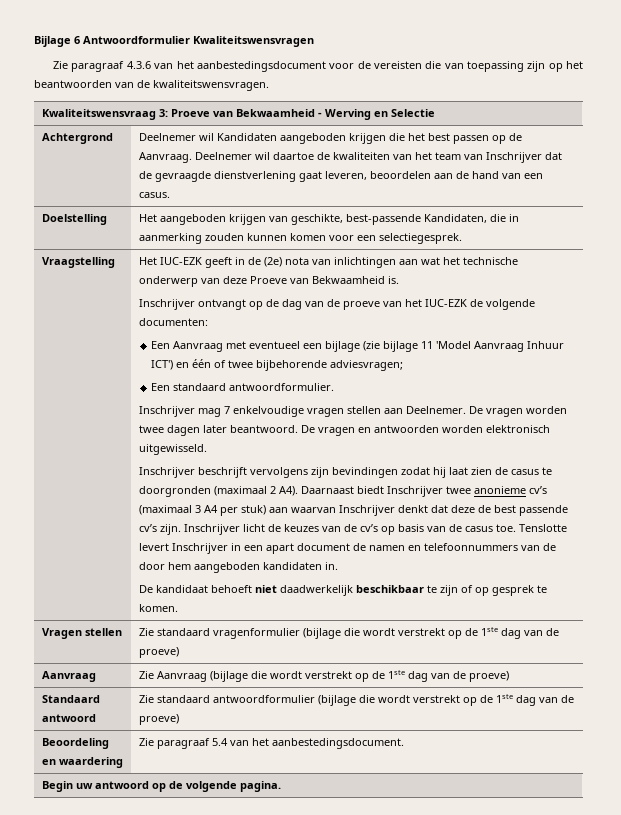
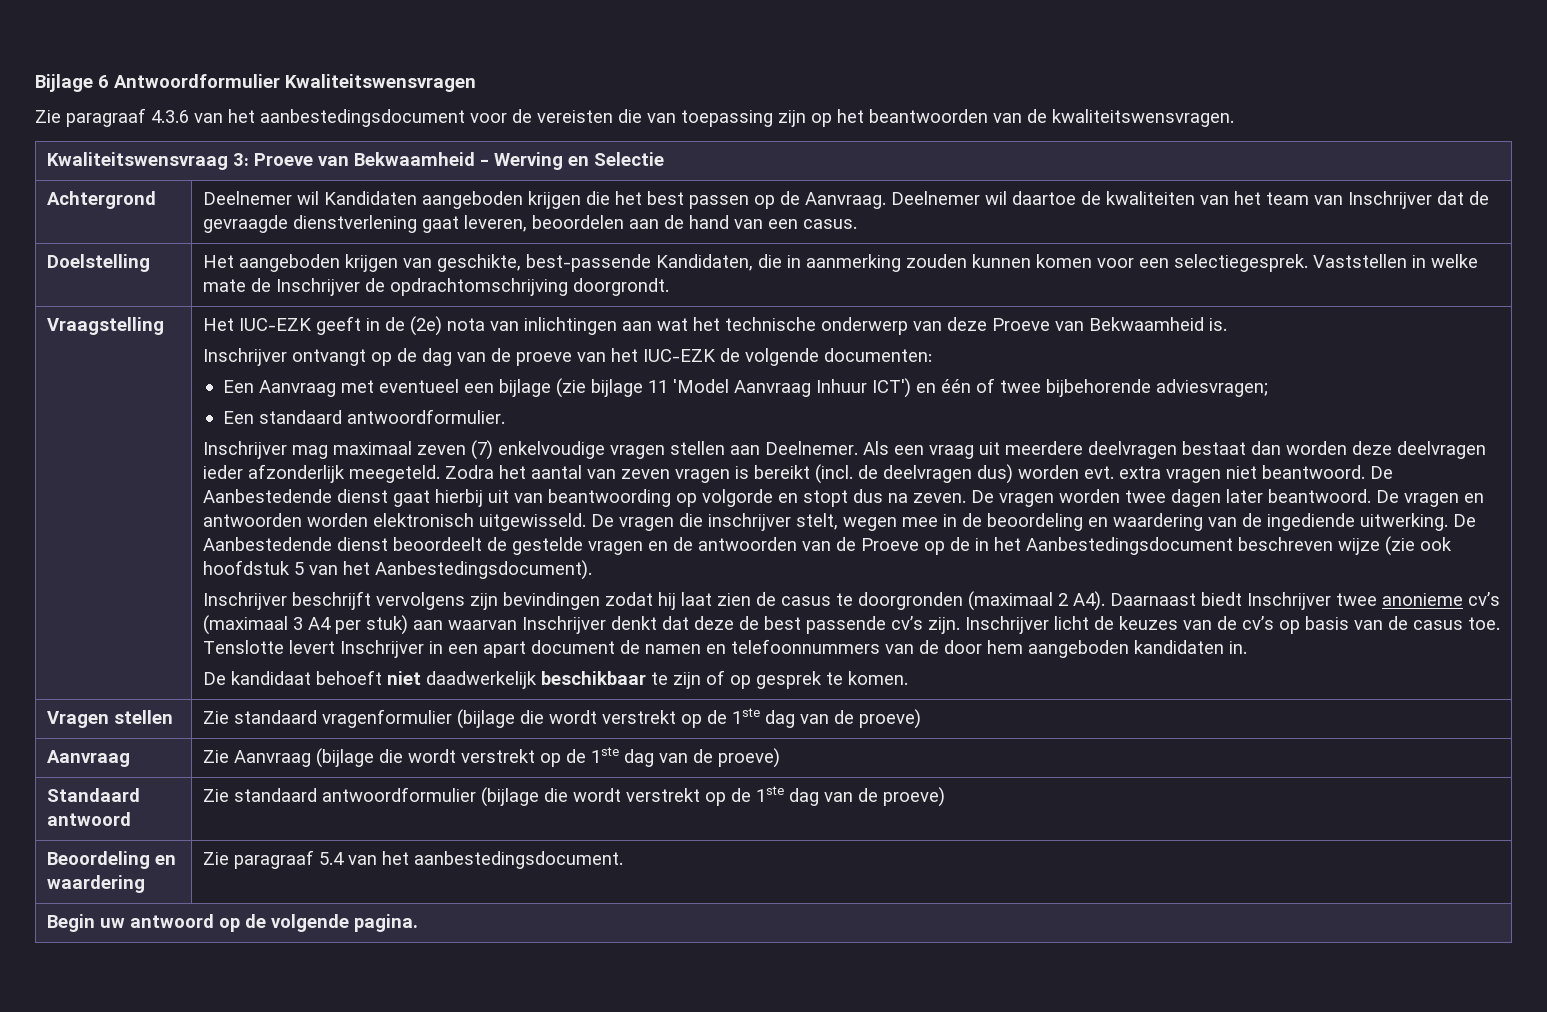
- Doelstelling | Het aangeboden krijgen van geschikte, best-passende Kandidaten, die in aanmerking zouden kunnen komen voor een selectiegesprek.
+ Doelstelling | Het aangeboden krijgen van geschikte, best-passende Kandidaten, die in aanmerking zouden kunnen komen voor een selectiegesprek. Vaststellen in welke mate de Inschrijver de opdrachtomschrijving doorgrondt.
- Inschrijver mag 7 enkelvoudige vragen stellen aan Deelnemer.
+ Inschrijver mag maximaal zeven (7) enkelvoudige vragen stellen aan Deelnemer.
+ Als een vraag uit meerdere deelvragen bestaat dan worden deze deelvragen ieder afzonderlijk meegeteld. Zodra het aantal van zeven vragen is bereikt (incl. de deelvragen dus) worden evt. extra vragen niet beantwoord. De Aanbestedende dienst gaat hierbij uit van beantwoording op volgorde en stopt dus na zeven.
+ De vragen die inschrijver stelt, wegen mee in de beoordeling en waardering van de ingediende uitwerking. De Aanbestedende dienst beoordeelt de gestelde vragen en de antwoorden van de Proeve op de in het Aanbestedingsdocument beschreven wijze (zie ook hoofdstuk 5 van het Aanbestedingsdocument).

